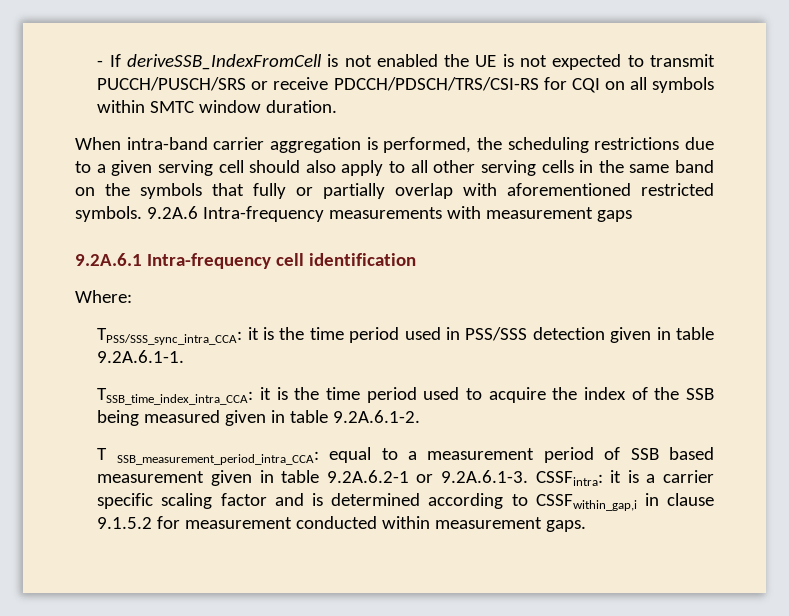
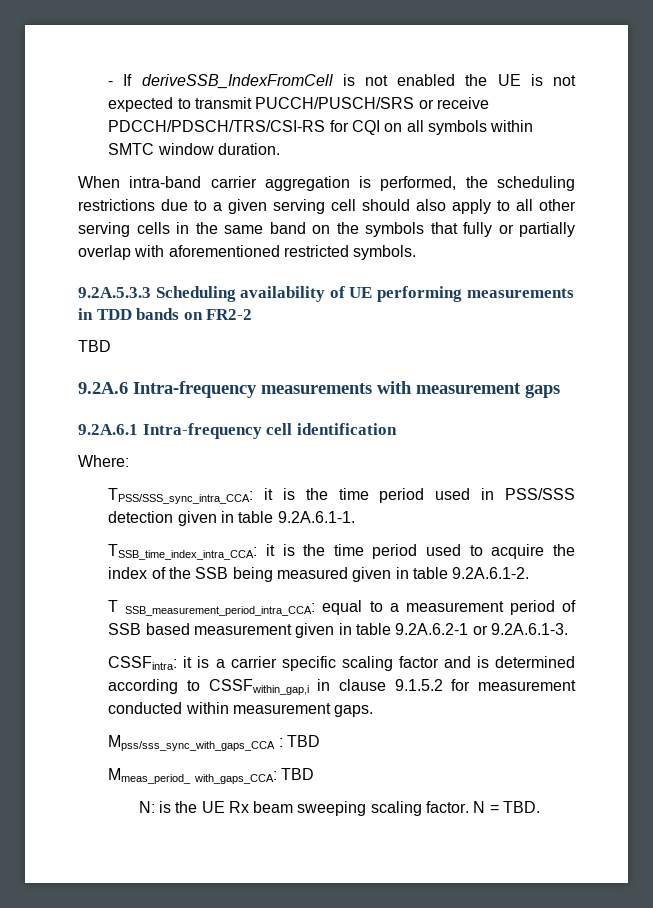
- When intra-band carrier aggregation is performed, the scheduling restrictions due to a given serving cell should also apply to all other serving cells in the same band on the symbols that fully or partially overlap with aforementioned restricted symbols. 9.2A.6 Intra-frequency measurements with measurement gaps
+ When intra-band carrier aggregation is performed, the scheduling restrictions due to a given serving cell should also apply to all other serving cells in the same band on the symbols that fully or partially overlap with aforementioned restricted symbols.
+ 9.2A.5.3.3 Scheduling availability of UE performing measurements in TDD bands on FR2-2
+ TBD
+ 9.2A.6 Intra-frequency measurements with measurement gaps
- T SSB_measurement_period_intra_CCA: equal to a measurement period of SSB based measurement given in table 9.2A.6.2-1 or 9.2A.6.1-3. CSSFintra: it is a carrier specific scaling factor and is determined according to CSSFwithin_gap,i in clause 9.1.5.2 for measurement conducted within measurement gaps.
+ T SSB_measurement_period_intra_CCA: equal to a measurement period of SSB based measurement given in table 9.2A.6.2-1 or 9.2A.6.1-3.
+ CSSFintra: it is a carrier specific scaling factor and is determined according to CSSFwithin_gap,i in clause 9.1.5.2 for measurement conducted within measurement gaps.
+ Mpss/sss_sync_with_gaps_CCA : TBD
+ Mmeas_period_ with_gaps_CCA: TBD
+ N: is the UE Rx beam sweeping scaling factor. N = TBD.

